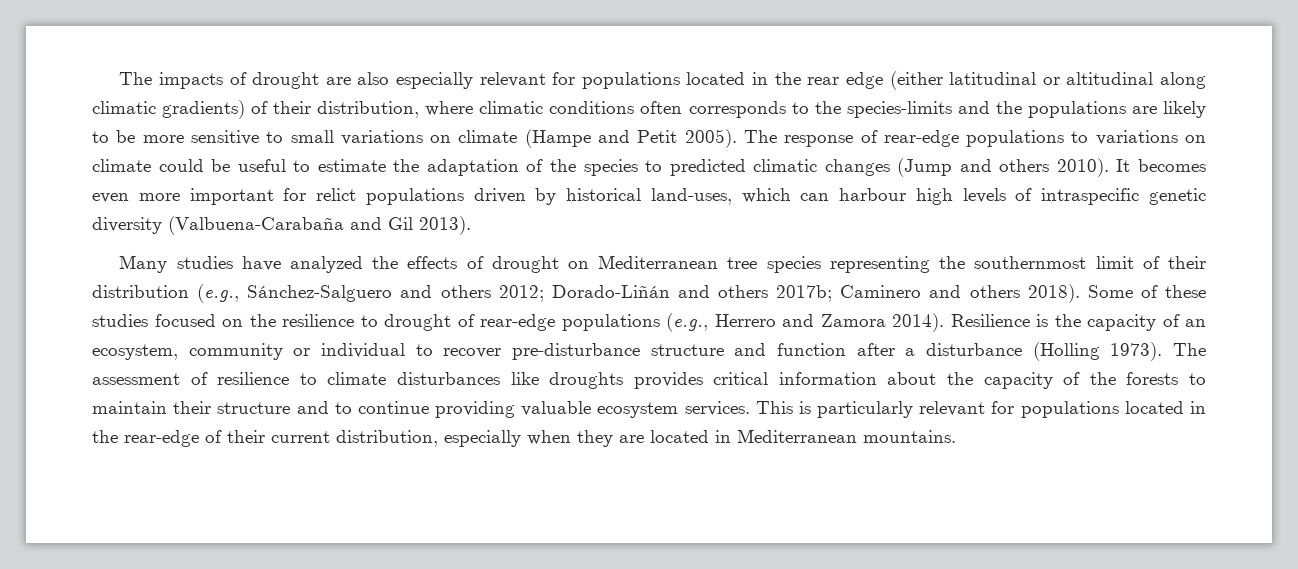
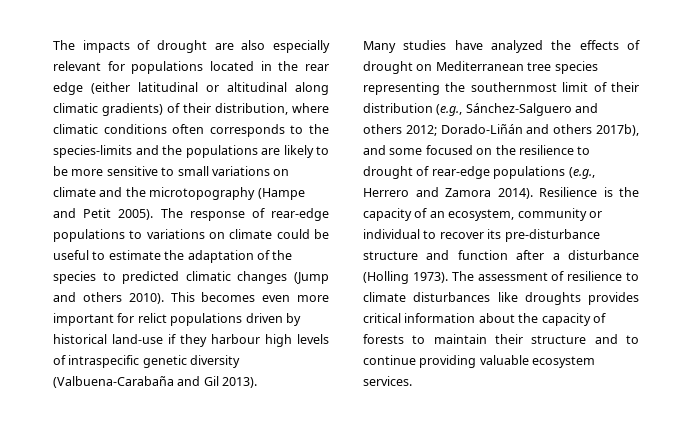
- The impacts of drought are also especially relevant for populations located in the rear edge (either latitudinal or altitudinal along climatic gradients) of their distribution, where climatic conditions often corresponds to the species-limits and the populations are likely to be more sensitive to small variations on climate (Hampe and Petit 2005).
+ The impacts of drought are also especially relevant for populations located in the rear edge (either latitudinal or altitudinal along climatic gradients) of their distribution, where climatic conditions often corresponds to the species-limits and the populations are likely to be more sensitive to small variations on climate and the microtopography (Hampe and Petit 2005).
- It becomes even more important for relict populations driven by historical land-uses, which can harbour high levels of intraspecific genetic diversity (Valbuena-Carabaña and Gil 2013).
+ This becomes even more important for relict populations driven by historical land-use if they harbour high levels of intraspecific genetic diversity (Valbuena-Carabaña and Gil 2013).
- Many studies have analyzed the effects of drought on Mediterranean tree species representing the southernmost limit of their distribution (e.g., Sánchez-Salguero and others 2012; Dorado-Liñán and others 2017b; Caminero and others 2018). Some of these studies focused on the resilience to drought of rear-edge populations (e.g., Herrero and Zamora 2014).
+ Many studies have analyzed the effects of drought on Mediterranean tree species representing the southernmost limit of their distribution (e.g., Sánchez-Salguero and others 2012; Dorado-Liñán and others 2017b), and some focused on the resilience to drought of rear-edge populations (e.g., Herrero and Zamora 2014).
- Resilience is the capacity of an ecosystem, community or individual to recover pre-disturbance structure and function after a disturbance (Holling 1973).
+ Resilience is the capacity of an ecosystem, community or individual to recover its pre-disturbance structure and function after a disturbance (Holling 1973).
- The assessment of resilience to climate disturbances like droughts provides critical information about the capacity of the forests to maintain their structure and to continue providing valuable ecosystem services. This is particularly relevant for populations located in the rear-edge of their current distribution, especially when they are located in Mediterranean mountains.
+ The assessment of resilience to climate disturbances like droughts provides critical information about the capacity of forests to maintain their structure and to continue providing valuable ecosystem services.

